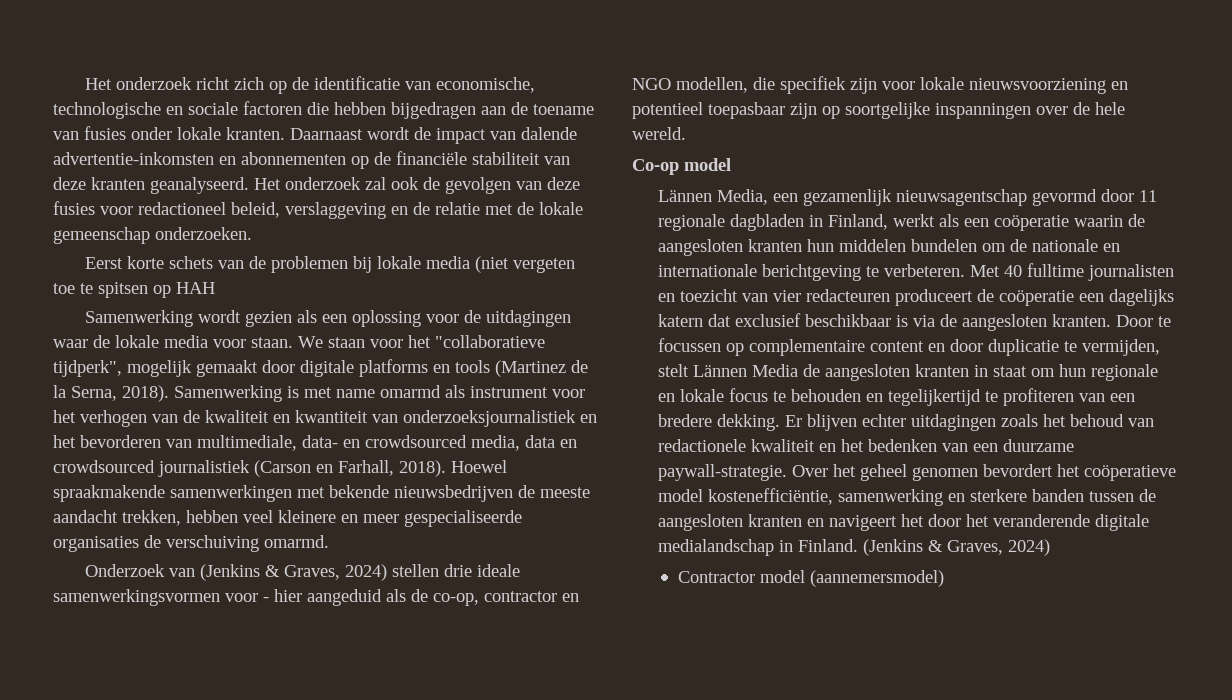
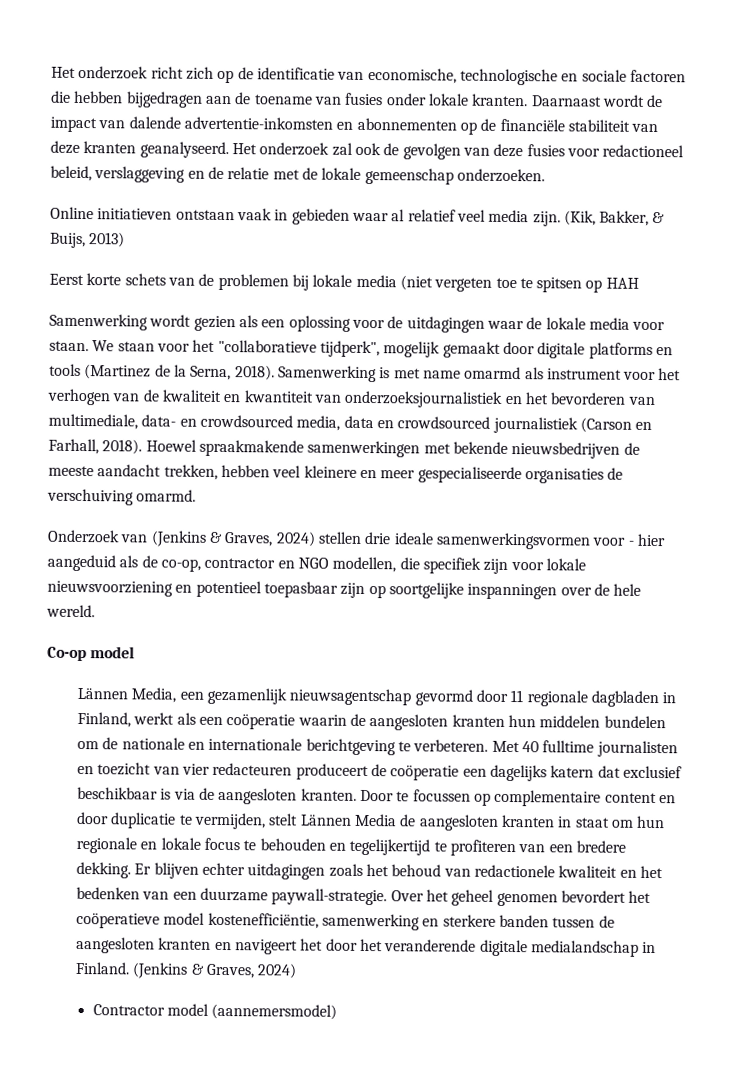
+ Online initiatieven ontstaan vaak in gebieden waar al relatief veel media zijn. (Kik, Bakker, & Buijs, 2013)

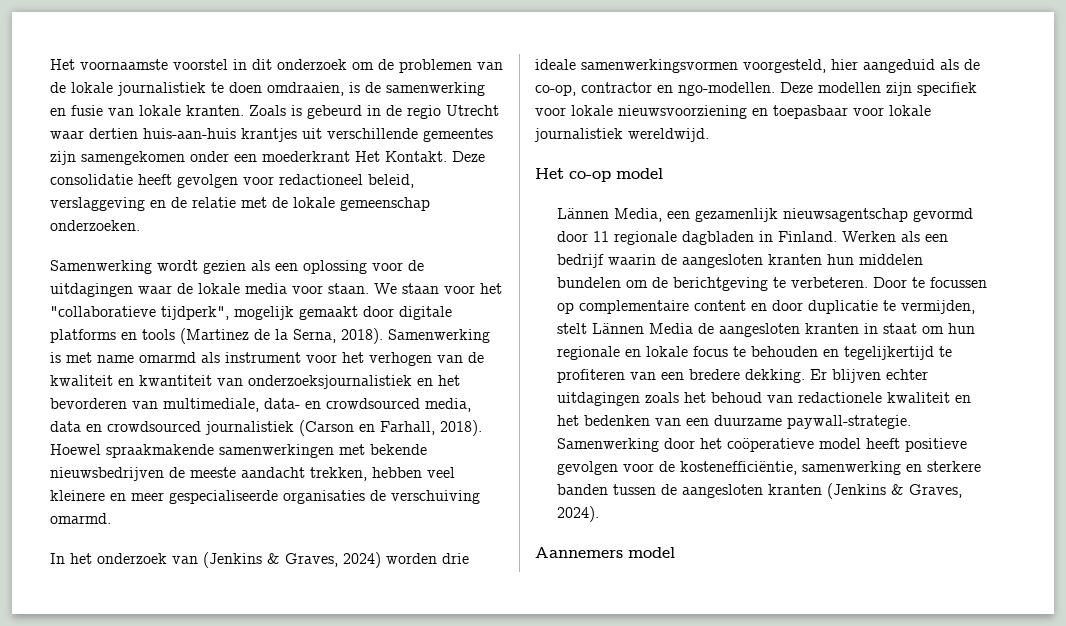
- Het onderzoek richt zich op de identificatie van economische, technologische en sociale factoren die hebben bijgedragen aan de toename van fusies onder lokale kranten. Daarnaast wordt de impact van dalende advertentie-inkomsten en abonnementen op de financiële stabiliteit van deze kranten geanalyseerd. Het onderzoek zal ook de gevolgen van deze fusies voor redactioneel beleid, verslaggeving en de relatie met de lokale gemeenschap onderzoeken.
+ Het voornaamste voorstel in dit onderzoek om de problemen van de lokale journalistiek te doen omdraaien, is de samenwerking en fusie van lokale kranten. Zoals is gebeurd in de regio Utrecht waar dertien huis-aan-huis krantjes uit verschillende gemeentes zijn samengekomen onder een moederkrant Het Kontakt. Deze consolidatie heeft gevolgen voor redactioneel beleid, verslaggeving en de relatie met de lokale gemeenschap onderzoeken.
- Online initiatieven ontstaan vaak in gebieden waar al relatief veel media zijn. (Kik, Bakker, & Buijs, 2013)
- Eerst korte schets van de problemen bij lokale media (niet vergeten toe te spitsen op HAH
- Onderzoek van (Jenkins & Graves, 2024) stellen drie ideale samenwerkingsvormen voor - hier aangeduid als de co-op, contractor en NGO modellen, die specifiek zijn voor lokale nieuwsvoorziening en potentieel toepasbaar zijn op soortgelijke inspanningen over de hele wereld.
- Co-op model
+ In het onderzoek van (Jenkins & Graves, 2024) worden drie ideale samenwerkingsvormen voorgesteld, hier aangeduid als de co-op, contractor en ngo-modellen. Deze modellen zijn specifiek voor lokale nieuwsvoorziening en toepasbaar voor lokale journalistiek wereldwijd.
+ Het co-op model
- Lännen Media, een gezamenlijk nieuwsagentschap gevormd door 11 regionale dagbladen in Finland, werkt als een coöperatie waarin de aangesloten kranten hun middelen bundelen om de nationale en internationale berichtgeving te verbeteren. Met 40 fulltime journalisten en toezicht van vier redacteuren produceert de coöperatie een dagelijks katern dat exclusief beschikbaar is via de aangesloten kranten.
+ Lännen Media, een gezamenlijk nieuwsagentschap gevormd door 11 regionale dagbladen in Finland. Werken als een bedrijf waarin de aangesloten kranten hun middelen bundelen om de berichtgeving te verbeteren.
- Over het geheel genomen bevordert het coöperatieve model kostenefficiëntie, samenwerking en sterkere banden tussen de aangesloten kranten en navigeert het door het veranderende digitale medialandschap in Finland. (Jenkins & Graves, 2024)
- Contractor model (aannemersmodel)
+ Samenwerking door het coöperatieve model heeft positieve gevolgen voor de kostenefficiëntie, samenwerking en sterkere banden tussen de aangesloten kranten (Jenkins & Graves, 2024).
+ Aannemers model

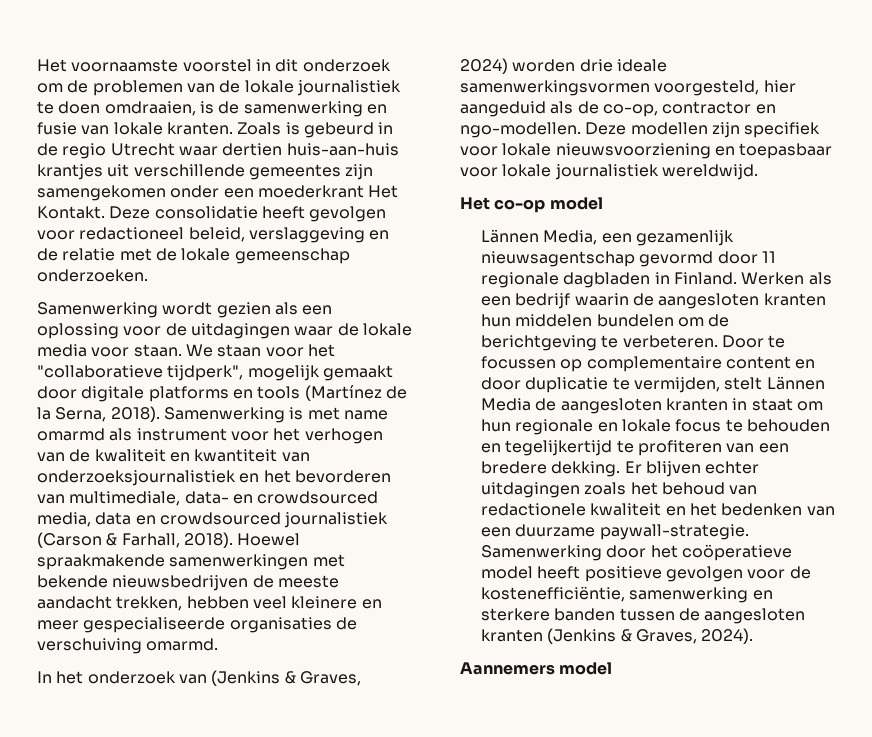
- We staan voor het "collaboratieve tijdperk", mogelijk gemaakt door digitale platforms en tools (Martinez de la Serna, 2018).
+ We staan voor het "collaboratieve tijdperk", mogelijk gemaakt door digitale platforms en tools (Martínez de la Serna, 2018).
- Samenwerking is met name omarmd als instrument voor het verhogen van de kwaliteit en kwantiteit van onderzoeksjournalistiek en het bevorderen van multimediale, data- en crowdsourced media, data en crowdsourced journalistiek (Carson en Farhall, 2018).
+ Samenwerking is met name omarmd als instrument voor het verhogen van de kwaliteit en kwantiteit van onderzoeksjournalistiek en het bevorderen van multimediale, data- en crowdsourced media, data en crowdsourced journalistiek (Carson & Farhall, 2018).

